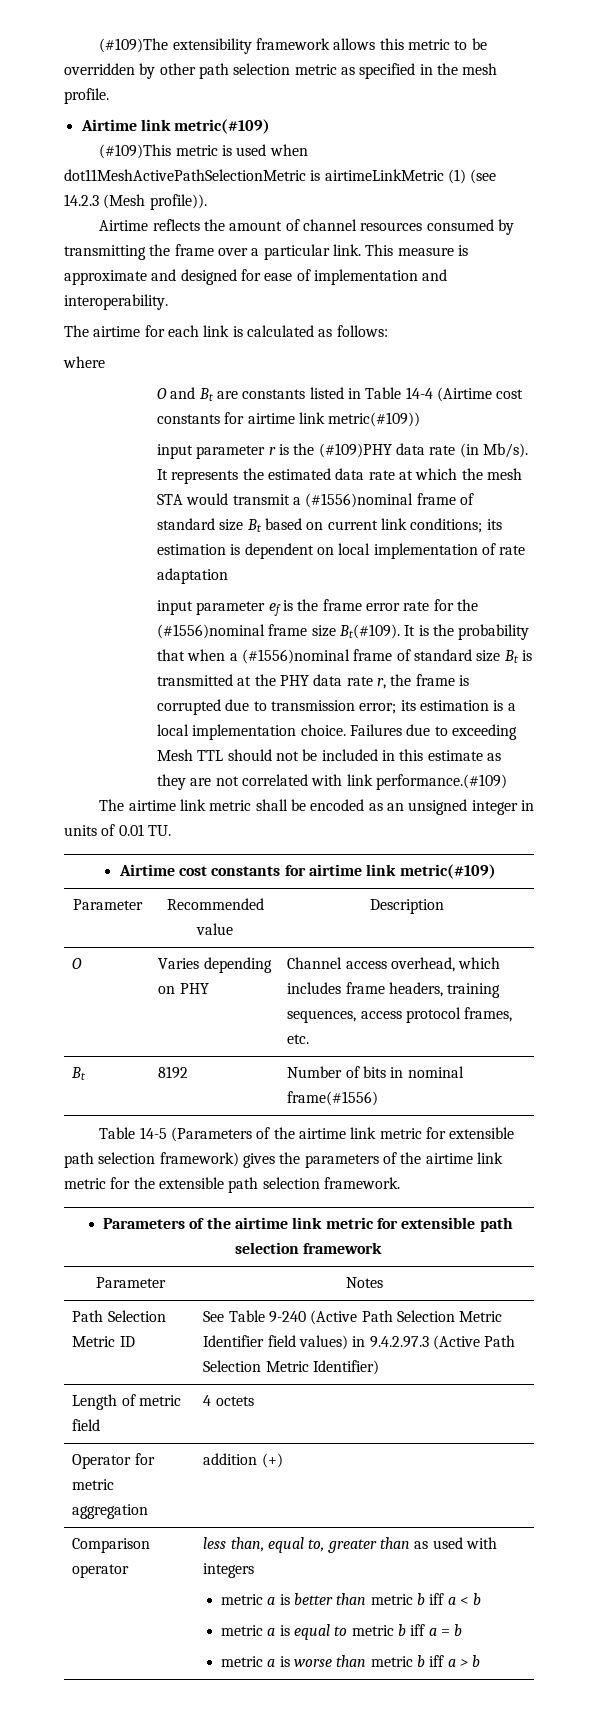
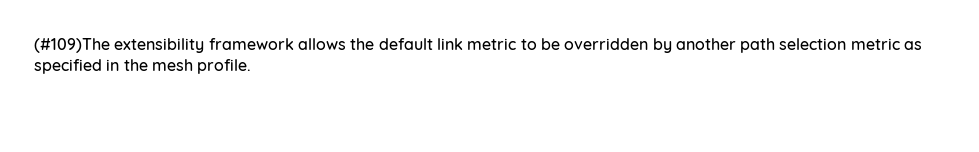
- (#109)The extensibility framework allows this metric to be overridden by other path selection metric as specified in the mesh profile.
+ (#109)The extensibility framework allows the default link metric to be overridden by another path selection metric as specified in the mesh profile.
- Airtime link metric(#109)
- (#109)This metric is used when dot11MeshActivePathSelectionMetric is airtimeLinkMetric (1) (see 14.2.3 (Mesh profile)).
- Airtime reflects the amount of channel resources consumed by transmitting the frame over a particular link. This measure is approximate and designed for ease of implementation and interoperability.
- The airtime for each link is calculated as follows:
- where
- O and Bt are constants listed in Table 14-4 (Airtime cost constants for airtime link metric(#109))
- input parameter r is the (#109)PHY data rate (in Mb/s). It represents the estimated data rate at which the mesh STA would transmit a (#1556)nominal frame of standard size Bt based on current link conditions; its estimation is dependent on local implementation of rate adaptation
- input parameter ef is the frame error rate for the (#1556)nominal frame size Bt(#109). It is the probability that when a (#1556)nominal frame of standard size Bt is transmitted at the PHY data rate r, the frame is corrupted due to transmission error; its estimation is a local implementation choice. Failures due to exceeding Mesh TTL should not be included in this estimate as they are not correlated with link performance.(#109)
- The airtime link metric shall be encoded as an unsigned integer in units of 0.01 TU.
- Airtime cost constants for airtime link metric(#109)
- Parameter | Recommended value | Description
- O | Varies depending on PHY | Channel access overhead, which includes frame headers, training sequences, access protocol frames, etc.
- Bt | 8192 | Number of bits in nominal frame(#1556)
- Table 14-5 (Parameters of the airtime link metric for extensible path selection framework) gives the parameters of the airtime link metric for the extensible path selection framework.
- Parameters of the airtime link metric for extensible path selection framework
- Parameter | Notes
- Path Selection Metric ID | See Table 9-240 (Active Path Selection Metric Identifier field values) in 9.4.2.97.3 (Active Path Selection Metric Identifier)
- Length of metric field | 4 octets
- Operator for metric aggregation | addition (+)
- Comparison operator | less than, equal to, greater than as used with integers
- metric a is better than metric b iff a < b
- metric a is equal to metric b iff a = b
- metric a is worse than metric b iff a > b

